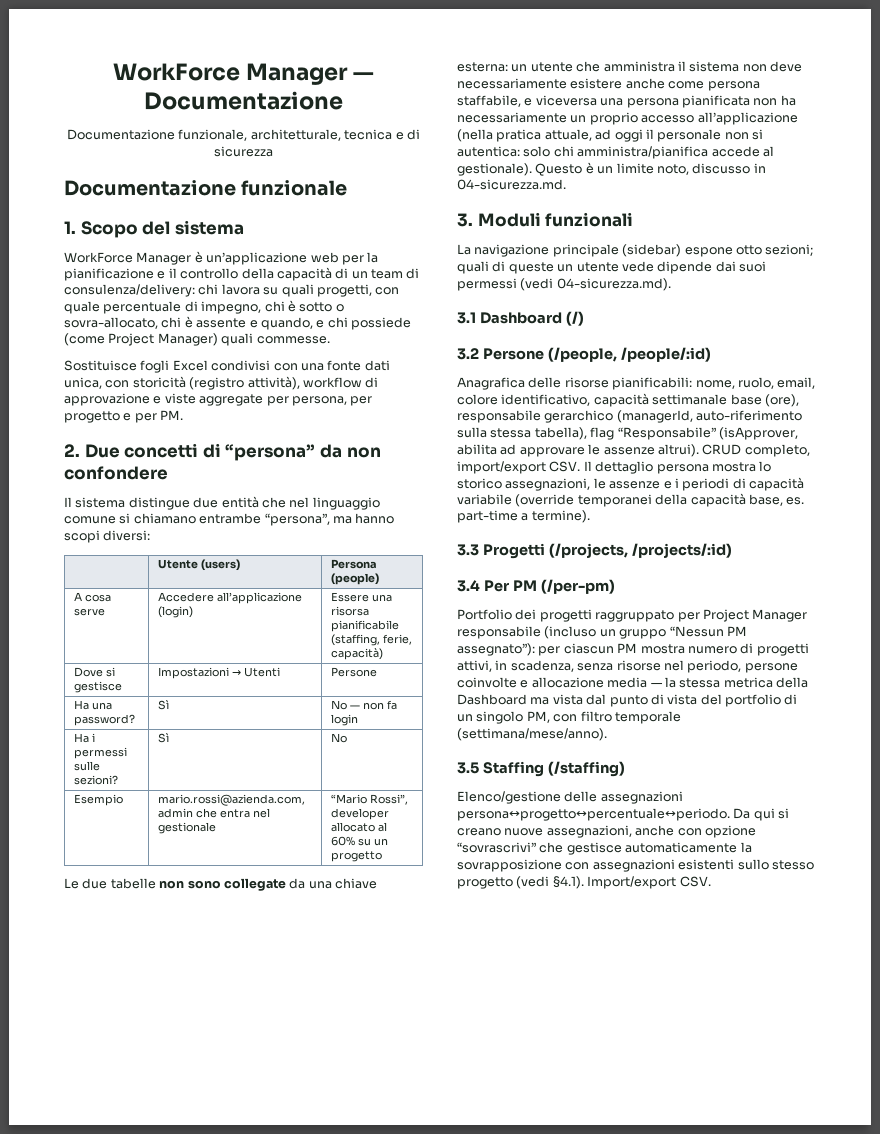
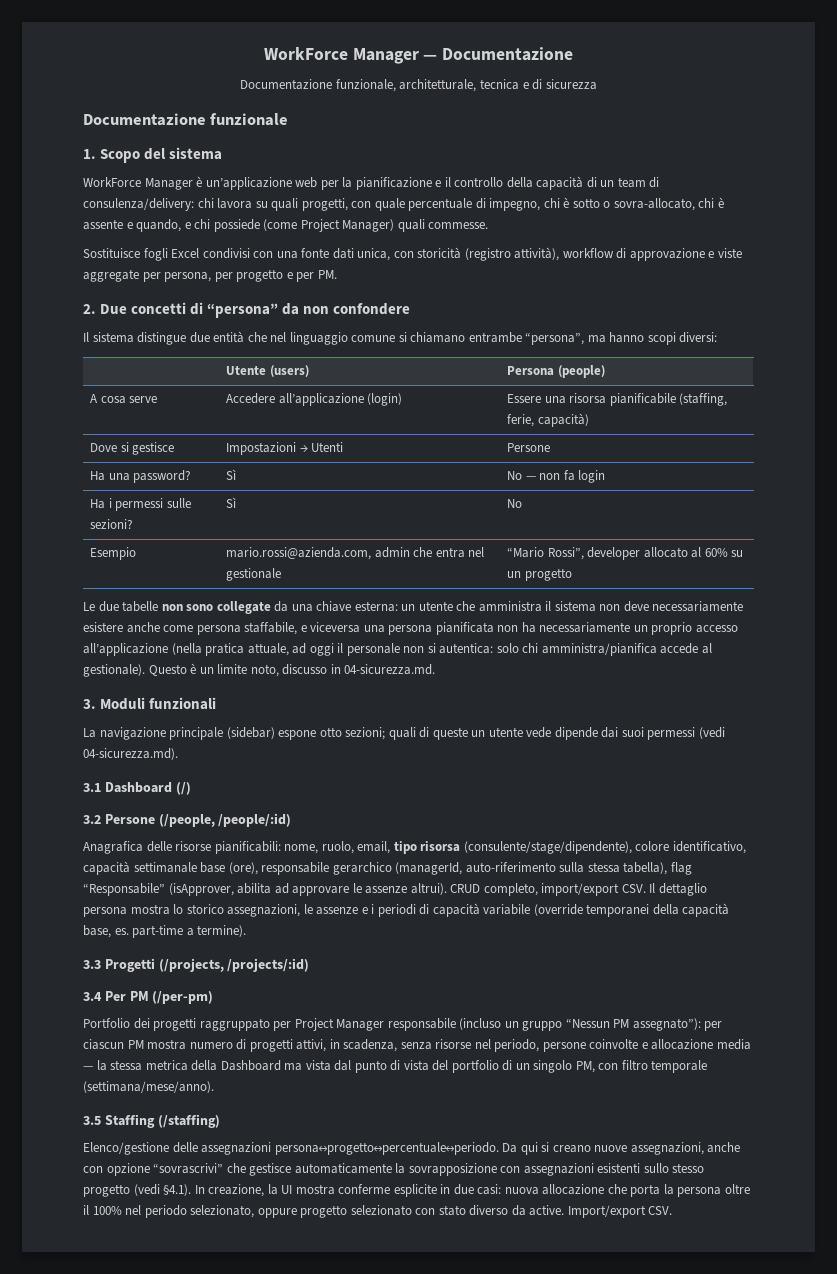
- Anagrafica delle risorse pianificabili: nome, ruolo, email, colore identificativo, capacità settimanale base (ore), responsabile gerarchico (managerId, auto-riferimento sulla stessa tabella), flag “Responsabile” (isApprover, abilita ad approvare le assenze altrui).
+ Anagrafica delle risorse pianificabili: nome, ruolo, email, tipo risorsa (consulente/stage/dipendente), colore identificativo, capacità settimanale base (ore), responsabile gerarchico (managerId, auto-riferimento sulla stessa tabella), flag “Responsabile” (isApprover, abilita ad approvare le assenze altrui).
- Da qui si creano nuove assegnazioni, anche con opzione “sovrascrivi” che gestisce automaticamente la sovrapposizione con assegnazioni esistenti sullo stesso progetto (vedi §4.1). Import/export CSV.
+ Da qui si creano nuove assegnazioni, anche con opzione “sovrascrivi” che gestisce automaticamente la sovrapposizione con assegnazioni esistenti sullo stesso progetto (vedi §4.1). In creazione, la UI mostra conferme esplicite in due casi: nuova allocazione che porta la persona oltre il 100% nel periodo selezionato, oppure progetto selezionato con stato diverso da active. Import/export CSV.

